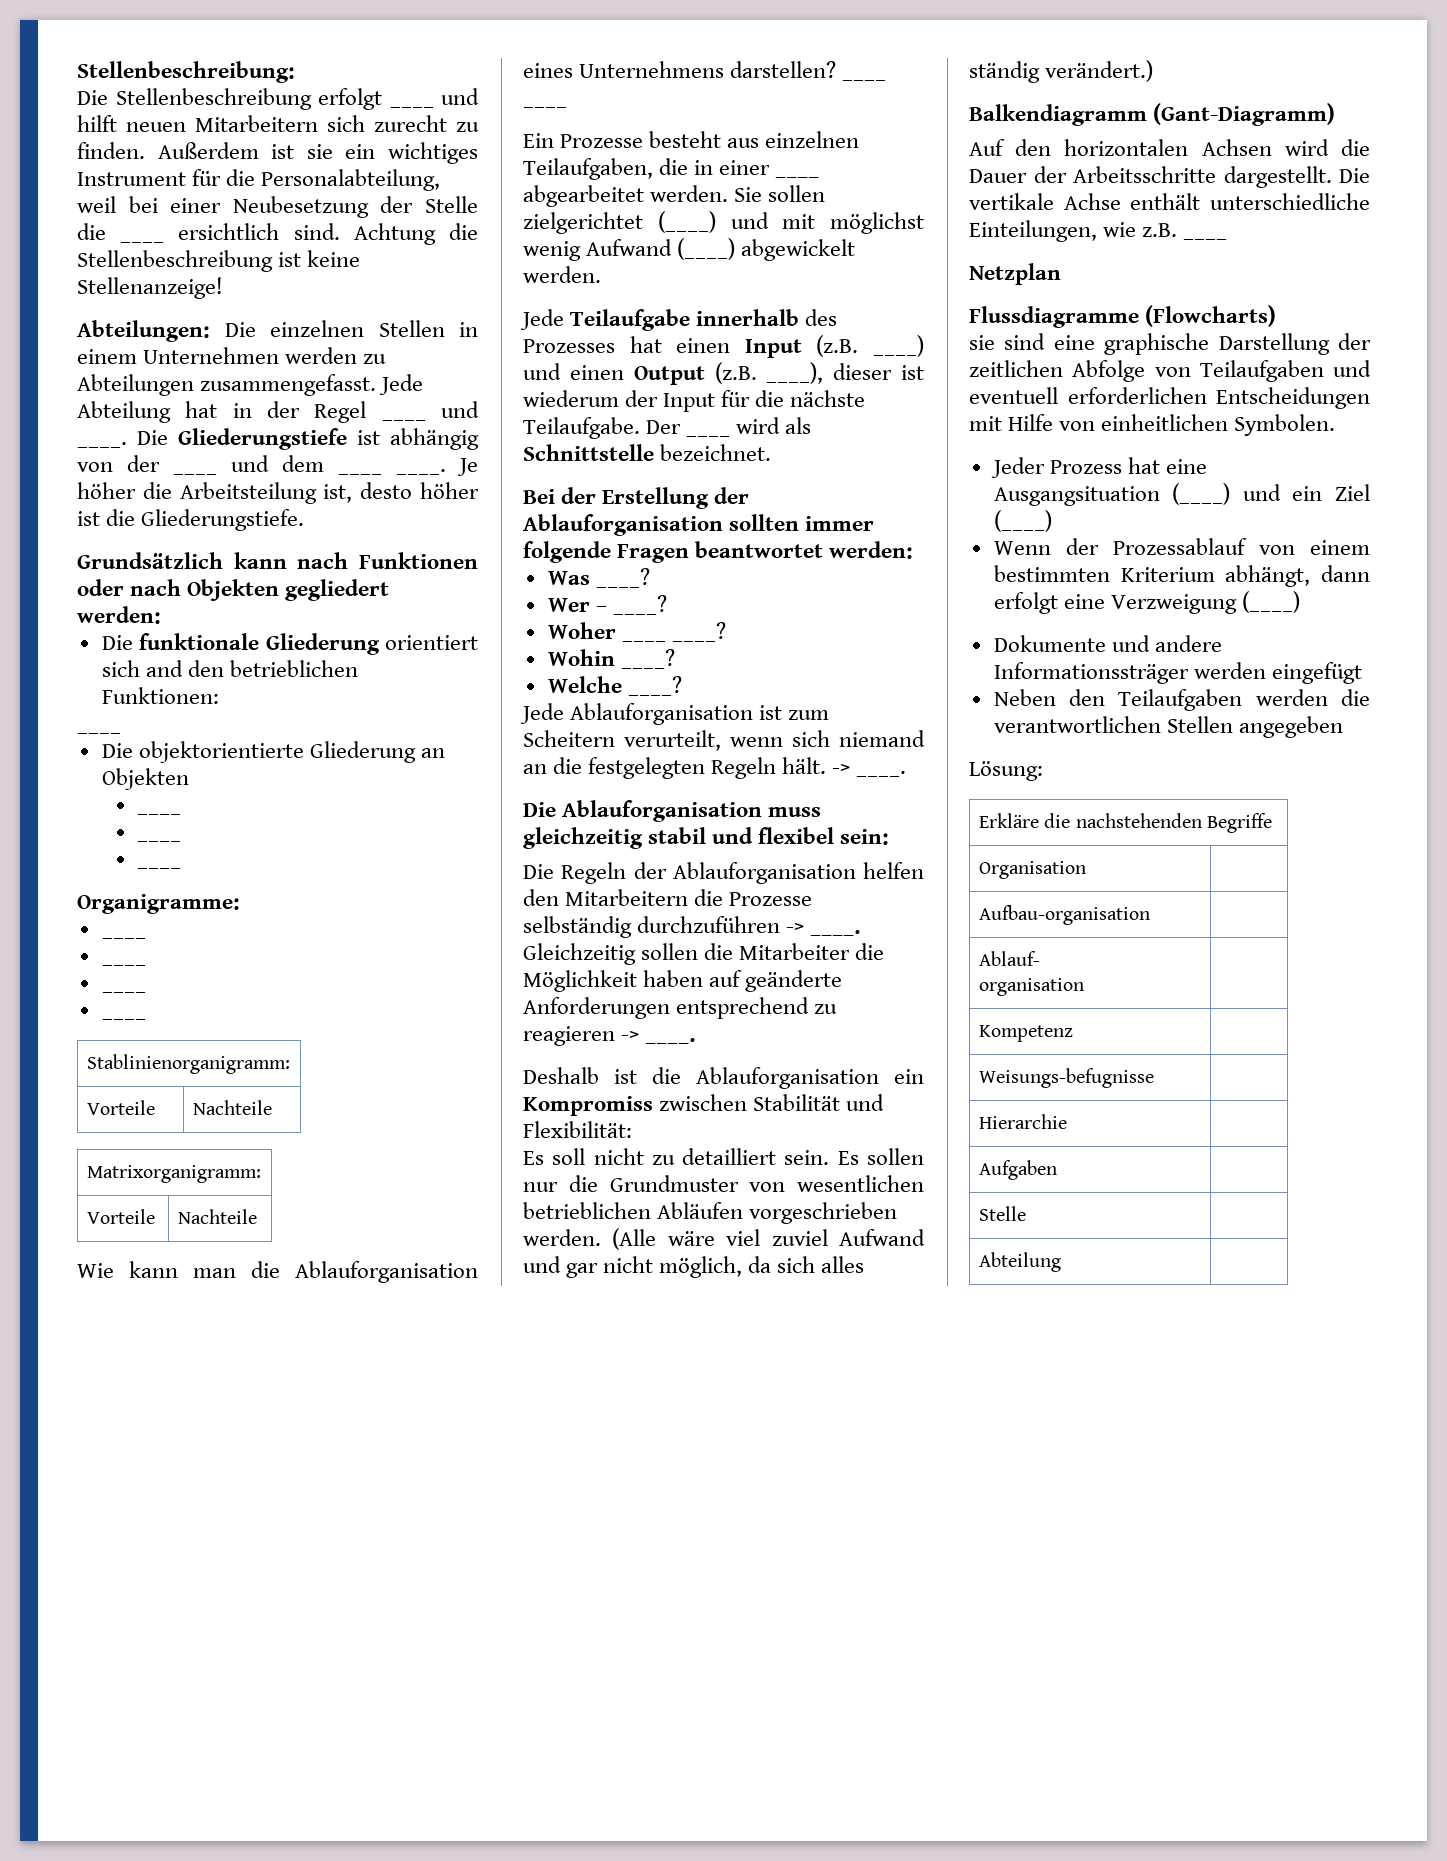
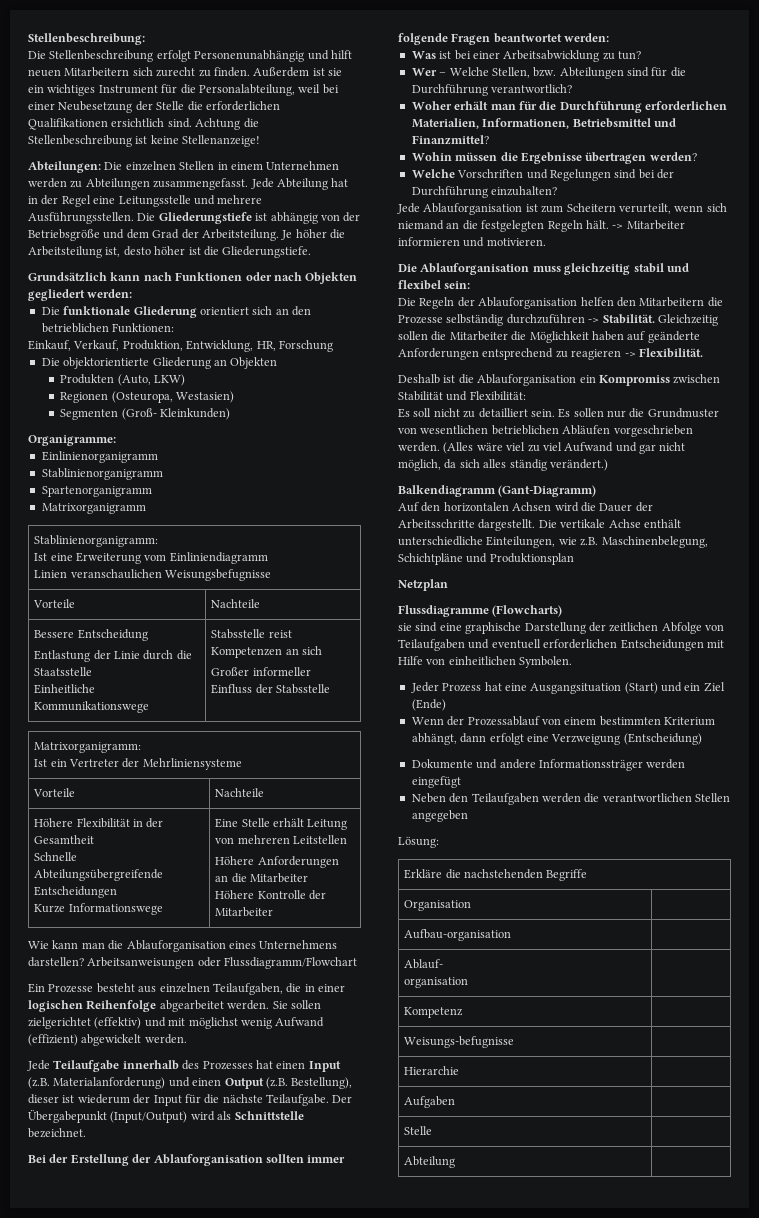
- Die Stellenbeschreibung erfolgt ____ und hilft neuen Mitarbeitern sich zurecht zu finden.
+ Die Stellenbeschreibung erfolgt Personenunabhängig und hilft neuen Mitarbeitern sich zurecht zu finden.
- Außerdem ist sie ein wichtiges Instrument für die Personalabteilung, weil bei einer Neubesetzung der Stelle die ____ ersichtlich sind.
+ Außerdem ist sie ein wichtiges Instrument für die Personalabteilung, weil bei einer Neubesetzung der Stelle die erforderlichen Qualifikationen ersichtlich sind.
- Jede Abteilung hat in der Regel ____ und ____.
+ Jede Abteilung hat in der Regel eine Leitungsstelle und mehrere Ausführungsstellen.
- Die Gliederungstiefe ist abhängig von der ____ und dem ____ ____.
+ Die Gliederungstiefe ist abhängig von der Betriebsgröße und dem Grad der Arbeitsteilung.
- Die funktionale Gliederung orientiert sich and den betrieblichen Funktionen:
- ____
+ Die funktionale Gliederung orientiert sich an den betrieblichen Funktionen:
+ Einkauf, Verkauf, Produktion, Entwicklung, HR, Forschung
  Die objektorientierte Gliederung an Objekten
- ____
- ____
- ____
+ Produkten (Auto, LKW)
+ Regionen (Osteuropa, Westasien)
+ Segmenten (Groß- Kleinkunden)
  Organigramme:
- ____
- ____
- ____
- ____
+ Einlinienorganigramm
+ Stablinienorganigramm
+ Spartenorganigramm
+ Matrixorganigramm
  Stablinienorganigramm:
+ Ist eine Erweiterung vom Einliniendiagramm
+ Linien veranschaulichen Weisungsbefugnisse
  Vorteile | Nachteile
+ Bessere Entscheidung
+ Entlastung der Linie durch die Staatsstelle
+ Einheitliche Kommunikationswege | Stabsstelle reist Kompetenzen an sich
+ Großer informeller Einfluss der Stabsstelle
  Matrixorganigramm:
+ Ist ein Vertreter der Mehrliniensysteme
  Vorteile | Nachteile
+ Höhere Flexibilität in der Gesamtheit
+ Schnelle Abteilungsübergreifende Entscheidungen
+ Kurze Informationswege | Eine Stelle erhält Leitung von mehreren Leitstellen
+ Höhere Anforderungen an die Mitarbeiter
+ Höhere Kontrolle der Mitarbeiter
- ____ ____
+ Arbeitsanweisungen oder Flussdiagramm/Flowchart
- Ein Prozesse besteht aus einzelnen Teilaufgaben, die in einer ____ abgearbeitet werden.
+ Ein Prozesse besteht aus einzelnen Teilaufgaben, die in einer logischen Reihenfolge abgearbeitet werden.
- Sie sollen zielgerichtet (____) und mit möglichst wenig Aufwand (____) abgewickelt werden.
+ Sie sollen zielgerichtet (effektiv) und mit möglichst wenig Aufwand (effizient) abgewickelt werden.
- Jede Teilaufgabe innerhalb des Prozesses hat einen Input (z.B. ____) und einen Output (z.B. ____), dieser ist wiederum der Input für die nächste Teilaufgabe.
+ Jede Teilaufgabe innerhalb des Prozesses hat einen Input (z.B. Materialanforderung) und einen Output (z.B. Bestellung), dieser ist wiederum der Input für die nächste Teilaufgabe.
- Der ____ wird als Schnittstelle bezeichnet.
+ Der Übergabepunkt (Input/Output) wird als Schnittstelle bezeichnet.
- Was ____?
- Wer – ____?
- Woher ____ ____?
- Wohin ____?
- Welche ____?
+ Was ist bei einer Arbeitsabwicklung zu tun?
+ Wer – Welche Stellen, bzw. Abteilungen sind für die Durchführung verantwortlich?
+ Woher erhält man für die Durchführung erforderlichen Materialien, Informationen, Betriebsmittel und Finanzmittel?
+ Wohin müssen die Ergebnisse übertragen werden?
+ Welche Vorschriften und Regelungen sind bei der Durchführung einzuhalten?
- Jede Ablauforganisation ist zum Scheitern verurteilt, wenn sich niemand an die festgelegten Regeln hält. -> ____.
+ Jede Ablauforganisation ist zum Scheitern verurteilt, wenn sich niemand an die festgelegten Regeln hält. -> Mitarbeiter informieren und motivieren.
- Die Regeln der Ablauforganisation helfen den Mitarbeitern die Prozesse selbständig durchzuführen -> ____.
+ Die Regeln der Ablauforganisation helfen den Mitarbeitern die Prozesse selbständig durchzuführen -> Stabilität.
- Gleichzeitig sollen die Mitarbeiter die Möglichkeit haben auf geänderte Anforderungen entsprechend zu reagieren -> ____.
+ Gleichzeitig sollen die Mitarbeiter die Möglichkeit haben auf geänderte Anforderungen entsprechend zu reagieren -> Flexibilität.
- (Alle wäre viel zuviel Aufwand und gar nicht möglich, da sich alles ständig verändert.)
+ (Alles wäre viel zu viel Aufwand und gar nicht möglich, da sich alles ständig verändert.)
- Die vertikale Achse enthält unterschiedliche Einteilungen, wie z.B. ____
+ Die vertikale Achse enthält unterschiedliche Einteilungen, wie z.B. Maschinenbelegung, Schichtpläne und Produktionsplan
- Jeder Prozess hat eine Ausgangsituation (____) und ein Ziel (____)
+ Jeder Prozess hat eine Ausgangsituation (Start) und ein Ziel (Ende)
- Wenn der Prozessablauf von einem bestimmten Kriterium abhängt, dann erfolgt eine Verzweigung (____)
+ Wenn der Prozessablauf von einem bestimmten Kriterium abhängt, dann erfolgt eine Verzweigung (Entscheidung)

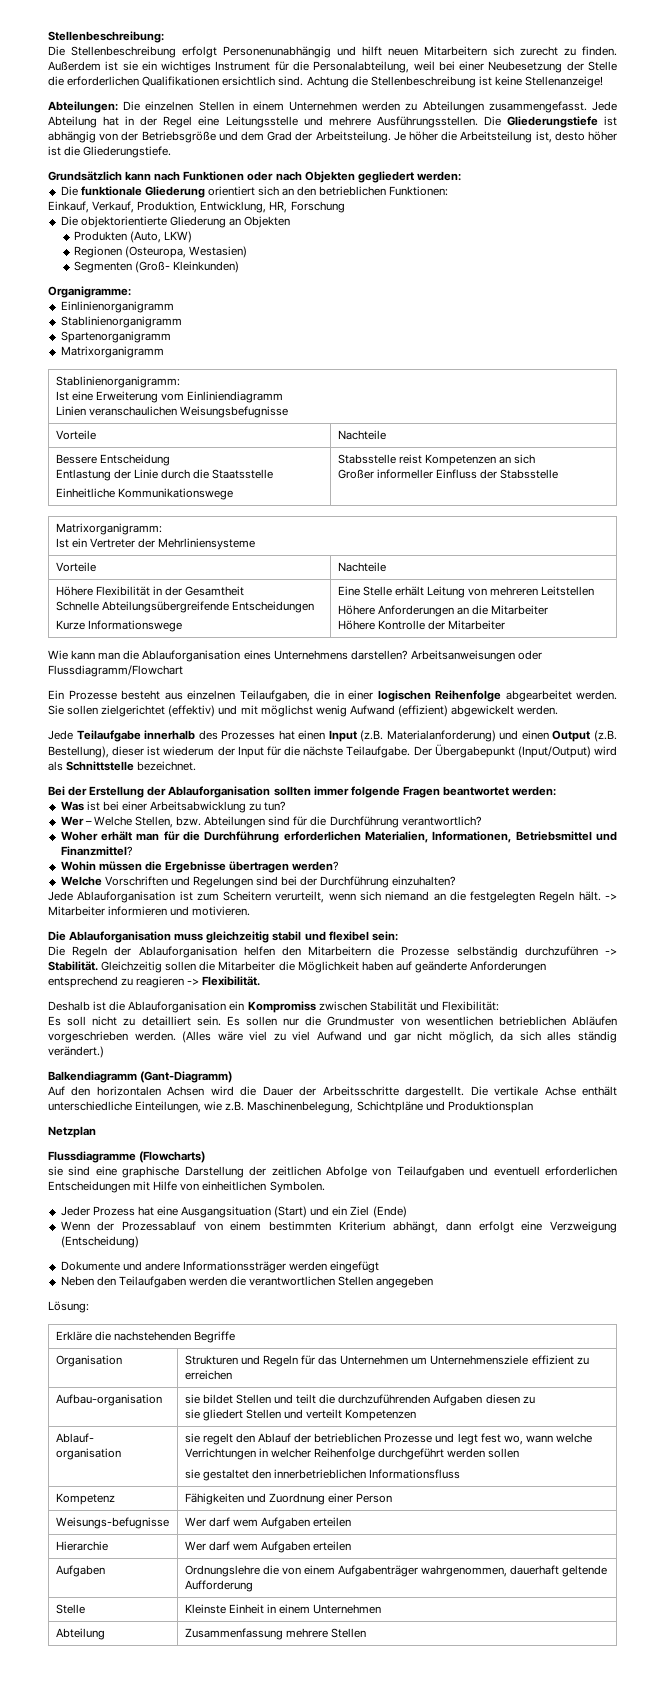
- Organisation |
- Aufbau-organisation |
+ Organisation | Strukturen und Regeln für das Unternehmen um Unternehmensziele effizient zu erreichen
+ Aufbau-organisation | sie bildet Stellen und teilt die durchzuführenden Aufgaben diesen zu
+ sie gliedert Stellen und verteilt Kompetenzen
  Ablauf-
- organisation |
- Kompetenz |
- Weisungs-befugnisse |
- Hierarchie |
- Aufgaben |
- Stelle |
- Abteilung |
+ organisation | sie regelt den Ablauf der betrieblichen Prozesse und legt fest wo, wann welche Verrichtungen in welcher Reihenfolge durchgeführt werden sollen
+ sie gestaltet den innerbetrieblichen Informationsfluss
+ Kompetenz | Fähigkeiten und Zuordnung einer Person
+ Weisungs-befugnisse | Wer darf wem Aufgaben erteilen
+ Hierarchie | Wer darf wem Aufgaben erteilen
+ Aufgaben | Ordnungslehre die von einem Aufgabenträger wahrgenommen, dauerhaft geltende Aufforderung
+ Stelle | Kleinste Einheit in einem Unternehmen
+ Abteilung | Zusammenfassung mehrere Stellen

